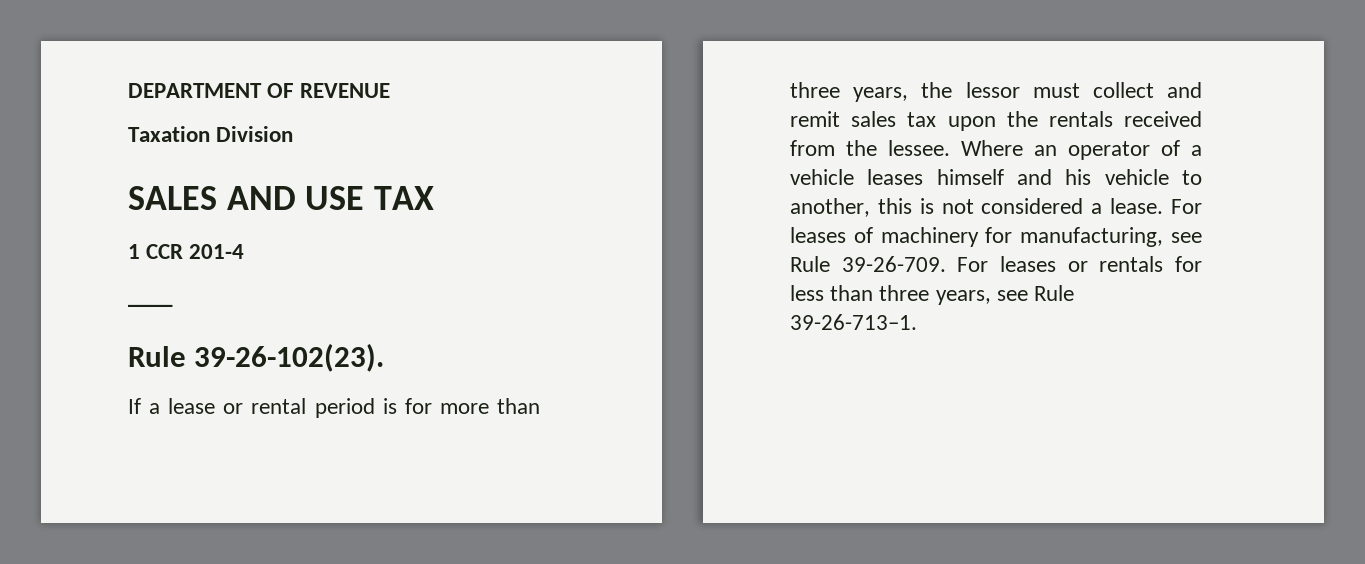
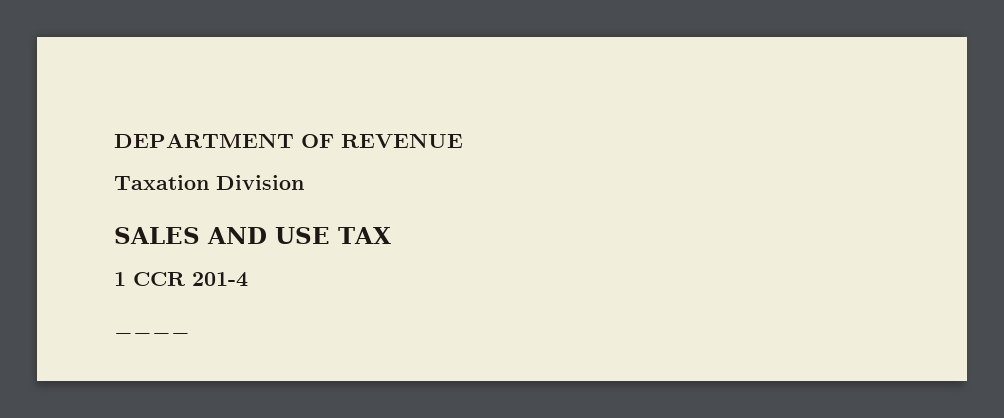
- Rule 39-26-102(23).
- If a lease or rental period is for more than three years, the lessor must collect and remit sales tax upon the rentals received from the lessee. Where an operator of a vehicle leases himself and his vehicle to another, this is not considered a lease. For leases of machinery for manufacturing, see Rule 39-26-709. For leases or rentals for less than three years, see Rule 39-26-713–1.

